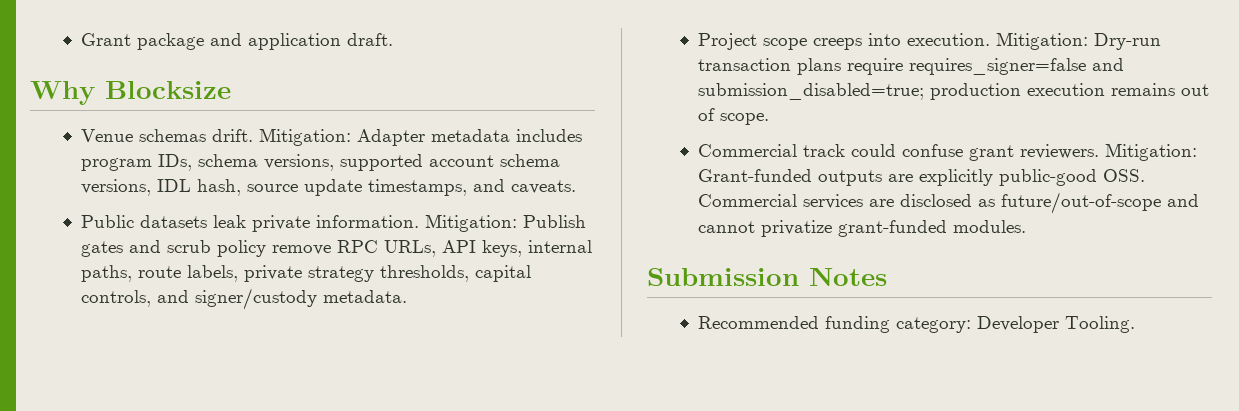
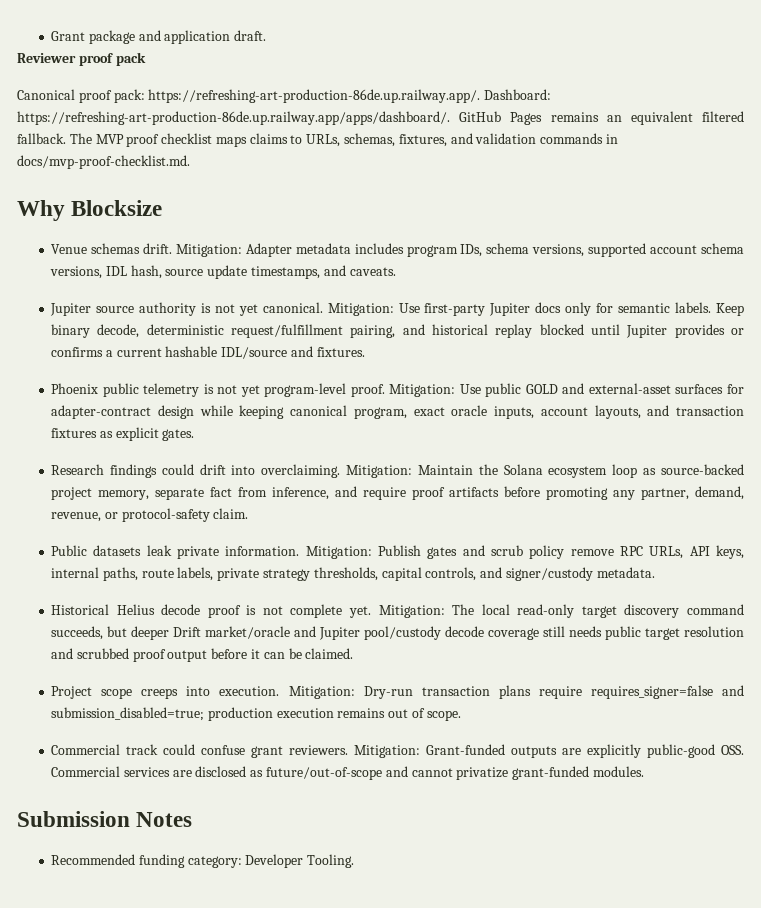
+ Reviewer proof pack
+ Canonical proof pack: https://refreshing-art-production-86de.up.railway.app/. Dashboard: https://refreshing-art-production-86de.up.railway.app/apps/dashboard/. GitHub Pages remains an equivalent filtered fallback. The MVP proof checklist maps claims to URLs, schemas, fixtures, and validation commands in docs/mvp-proof-checklist.md.
+ Jupiter source authority is not yet canonical. Mitigation: Use first-party Jupiter docs only for semantic labels. Keep binary decode, deterministic request/fulfillment pairing, and historical replay blocked until Jupiter provides or confirms a current hashable IDL/source and fixtures.
+ Phoenix public telemetry is not yet program-level proof. Mitigation: Use public GOLD and external-asset surfaces for adapter-contract design while keeping canonical program, exact oracle inputs, account layouts, and transaction fixtures as explicit gates.
+ Research findings could drift into overclaiming. Mitigation: Maintain the Solana ecosystem loop as source-backed project memory, separate fact from inference, and require proof artifacts before promoting any partner, demand, revenue, or protocol-safety claim.
+ Historical Helius decode proof is not complete yet. Mitigation: The local read-only target discovery command succeeds, but deeper Drift market/oracle and Jupiter pool/custody decode coverage still needs public target resolution and scrubbed proof output before it can be claimed.

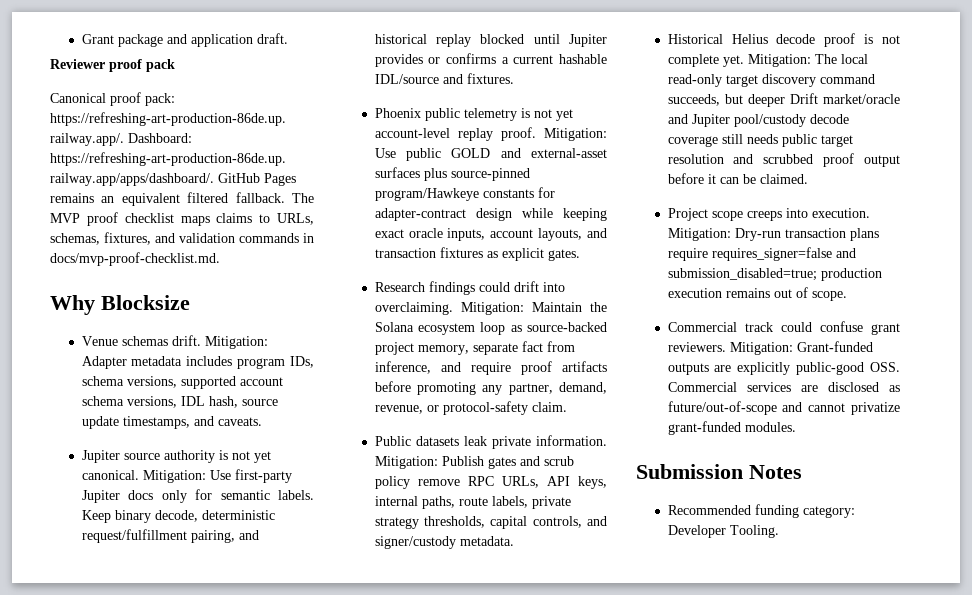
- Phoenix public telemetry is not yet program-level proof.
+ Phoenix public telemetry is not yet account-level replay proof.
- Mitigation: Use public GOLD and external-asset surfaces for adapter-contract design while keeping canonical program, exact oracle inputs, account layouts, and transaction fixtures as explicit gates.
+ Mitigation: Use public GOLD and external-asset surfaces plus source-pinned program/Hawkeye constants for adapter-contract design while keeping exact oracle inputs, account layouts, and transaction fixtures as explicit gates.

